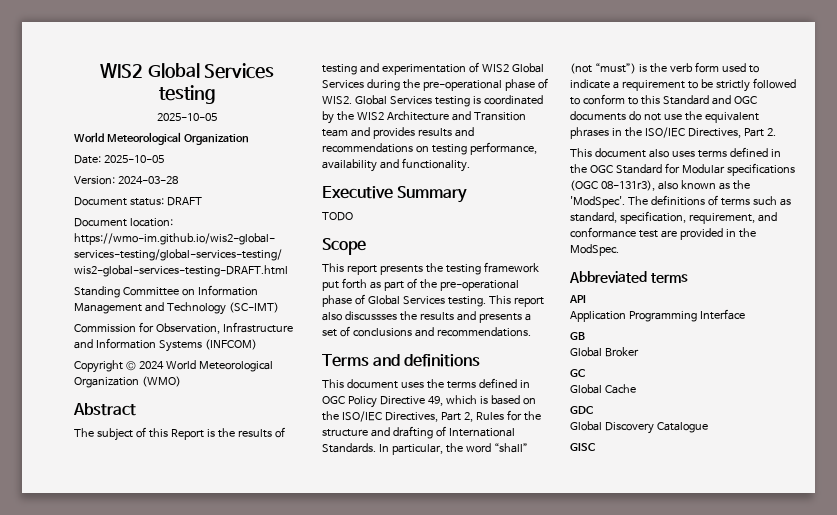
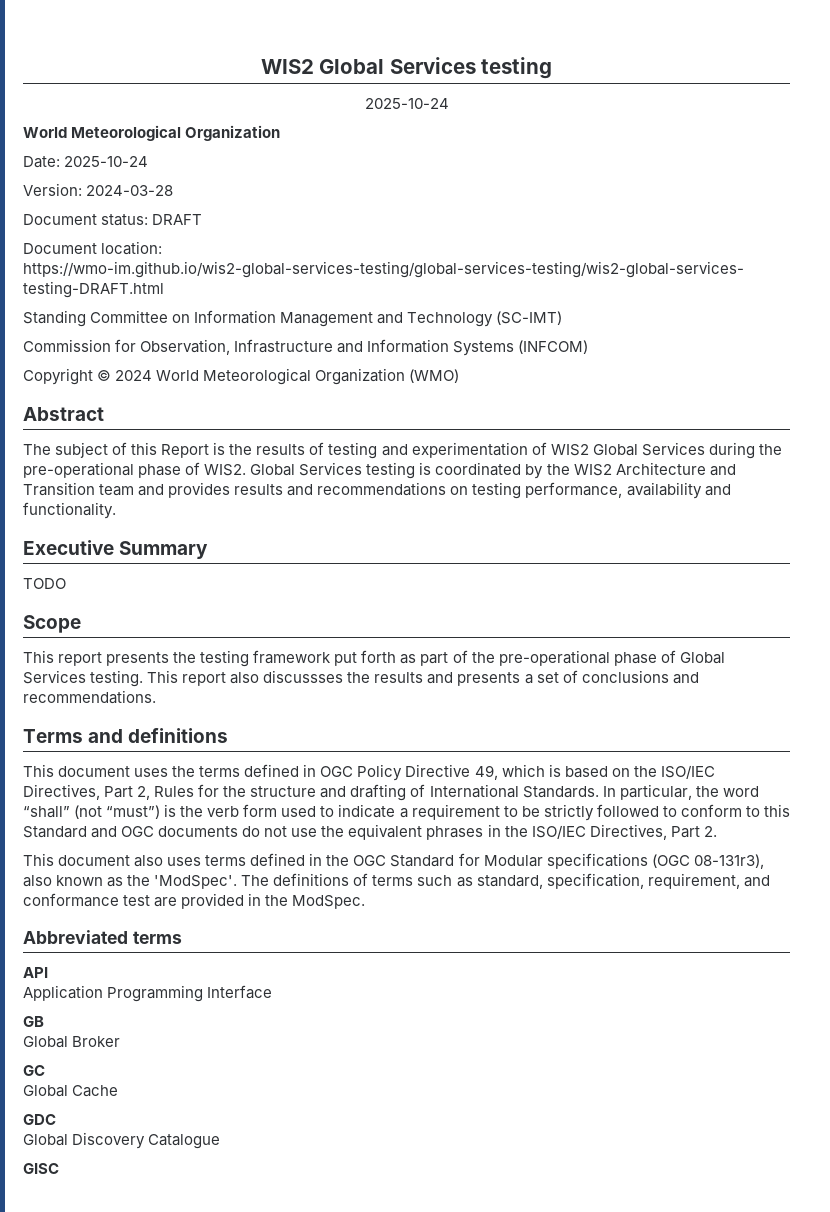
  WIS2 Global Services testing
- 2025-10-05
+ 2025-10-24
- Date: 2025-10-05
+ Date: 2025-10-24

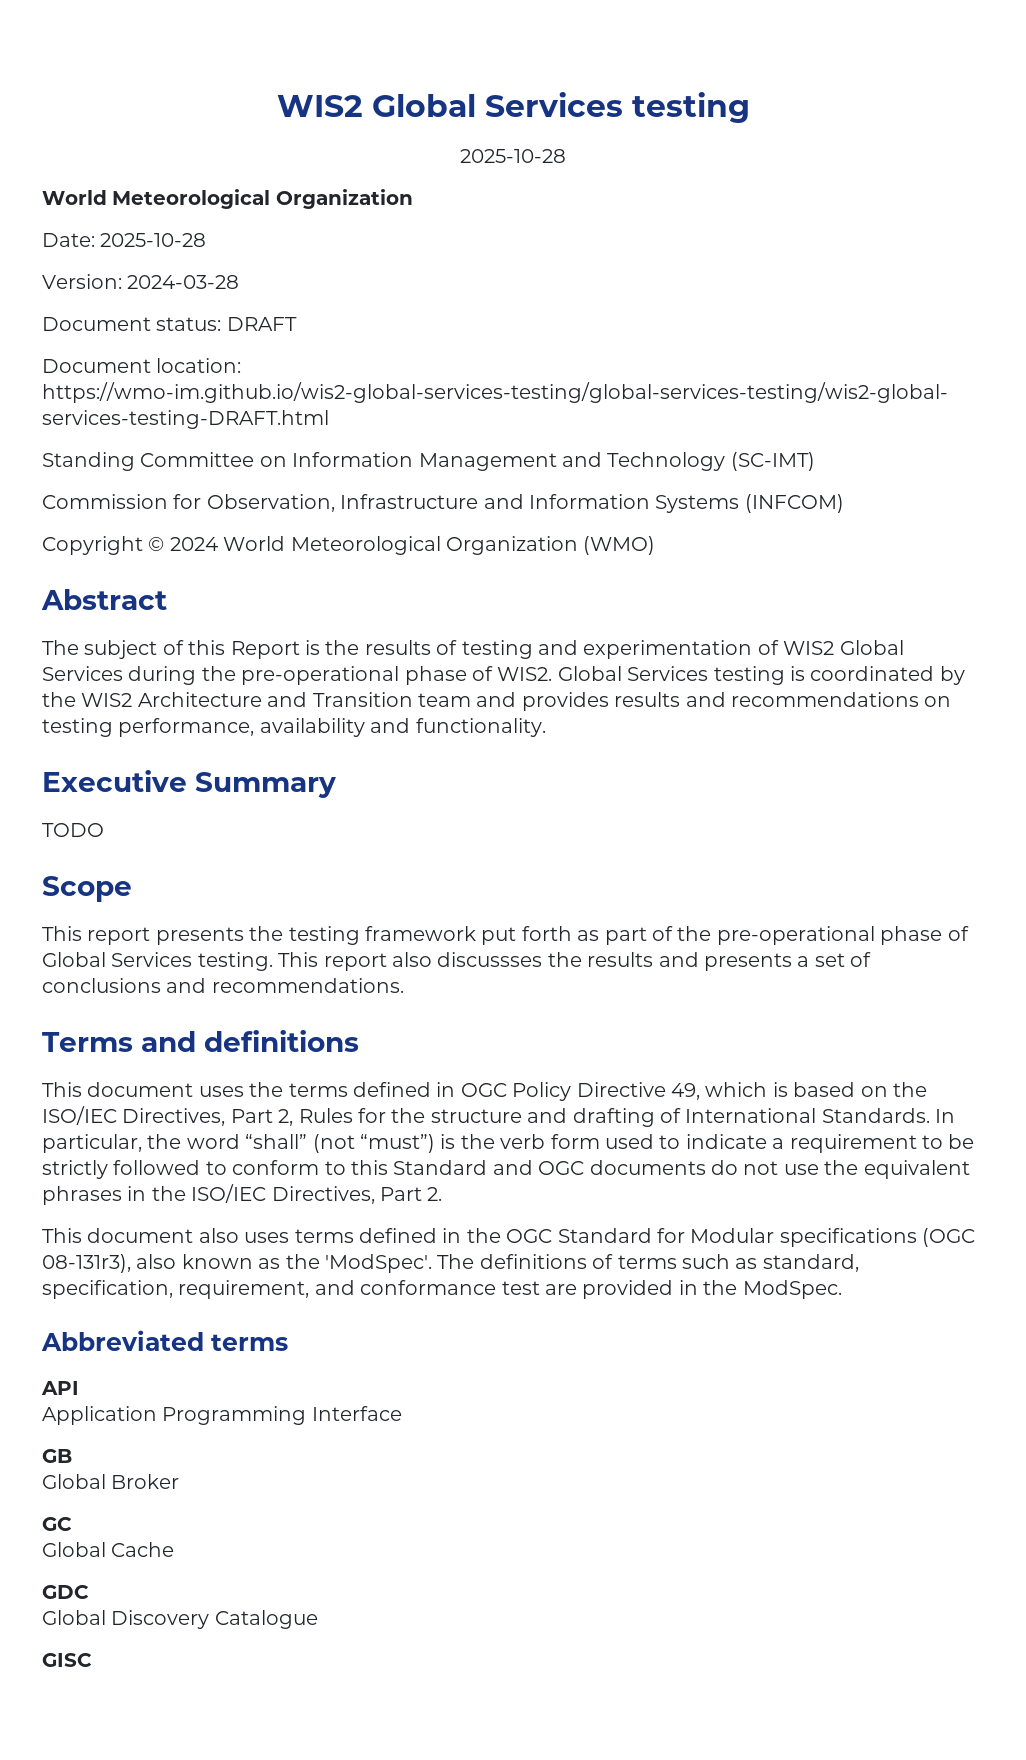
  WIS2 Global Services testing
- 2025-10-24
+ 2025-10-28
- Date: 2025-10-24
+ Date: 2025-10-28

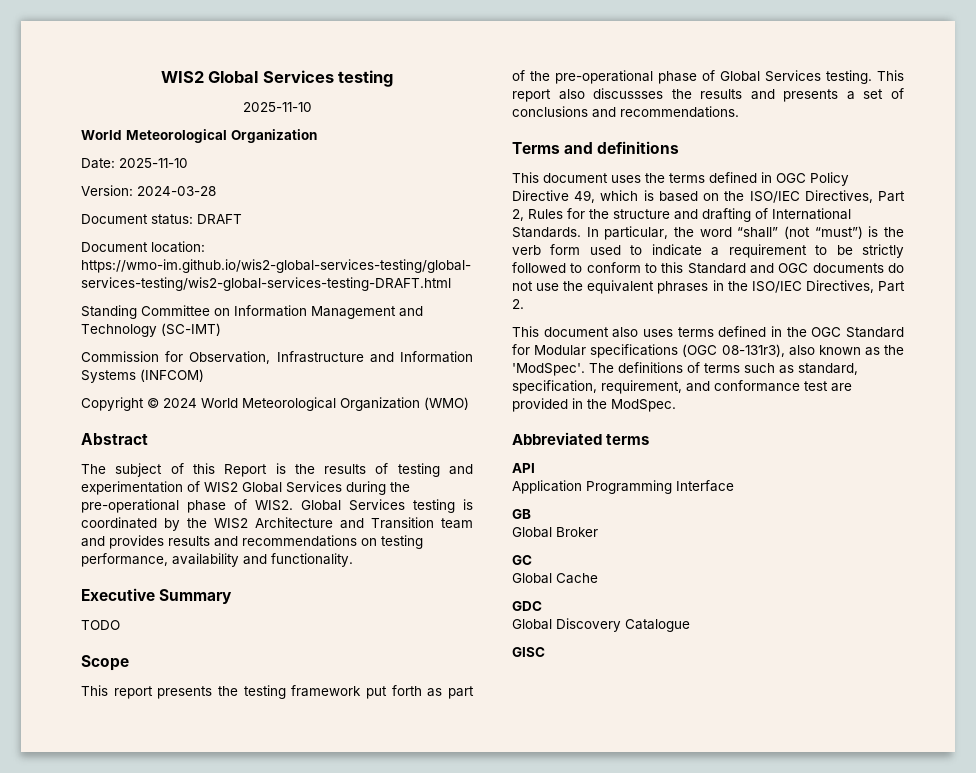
  WIS2 Global Services testing
- 2025-10-28
+ 2025-11-10
- Date: 2025-10-28
+ Date: 2025-11-10

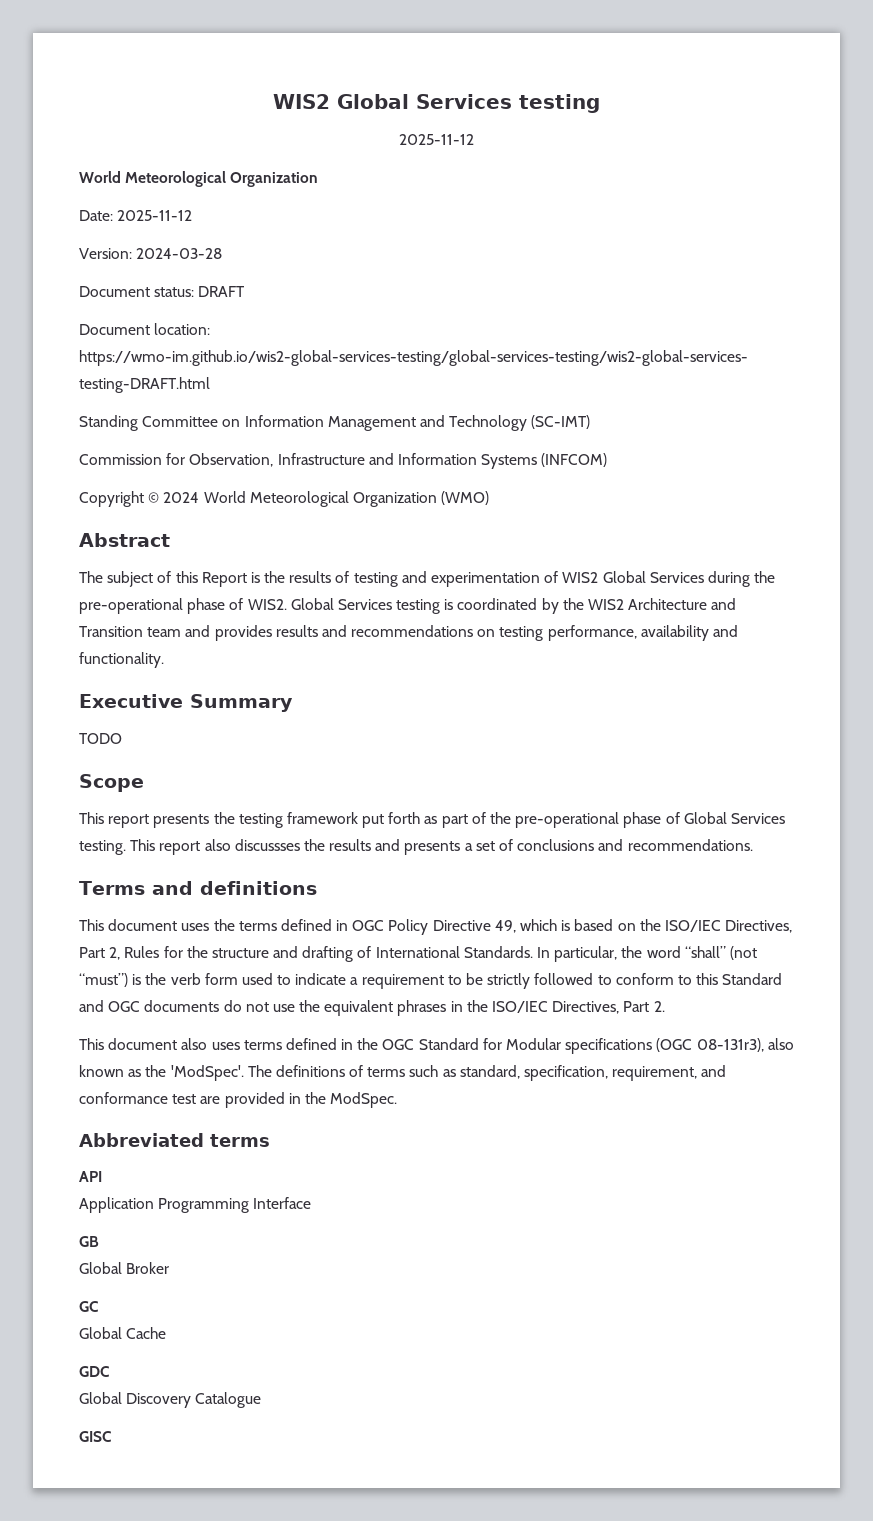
  WIS2 Global Services testing
- 2025-11-10
+ 2025-11-12
- Date: 2025-11-10
+ Date: 2025-11-12

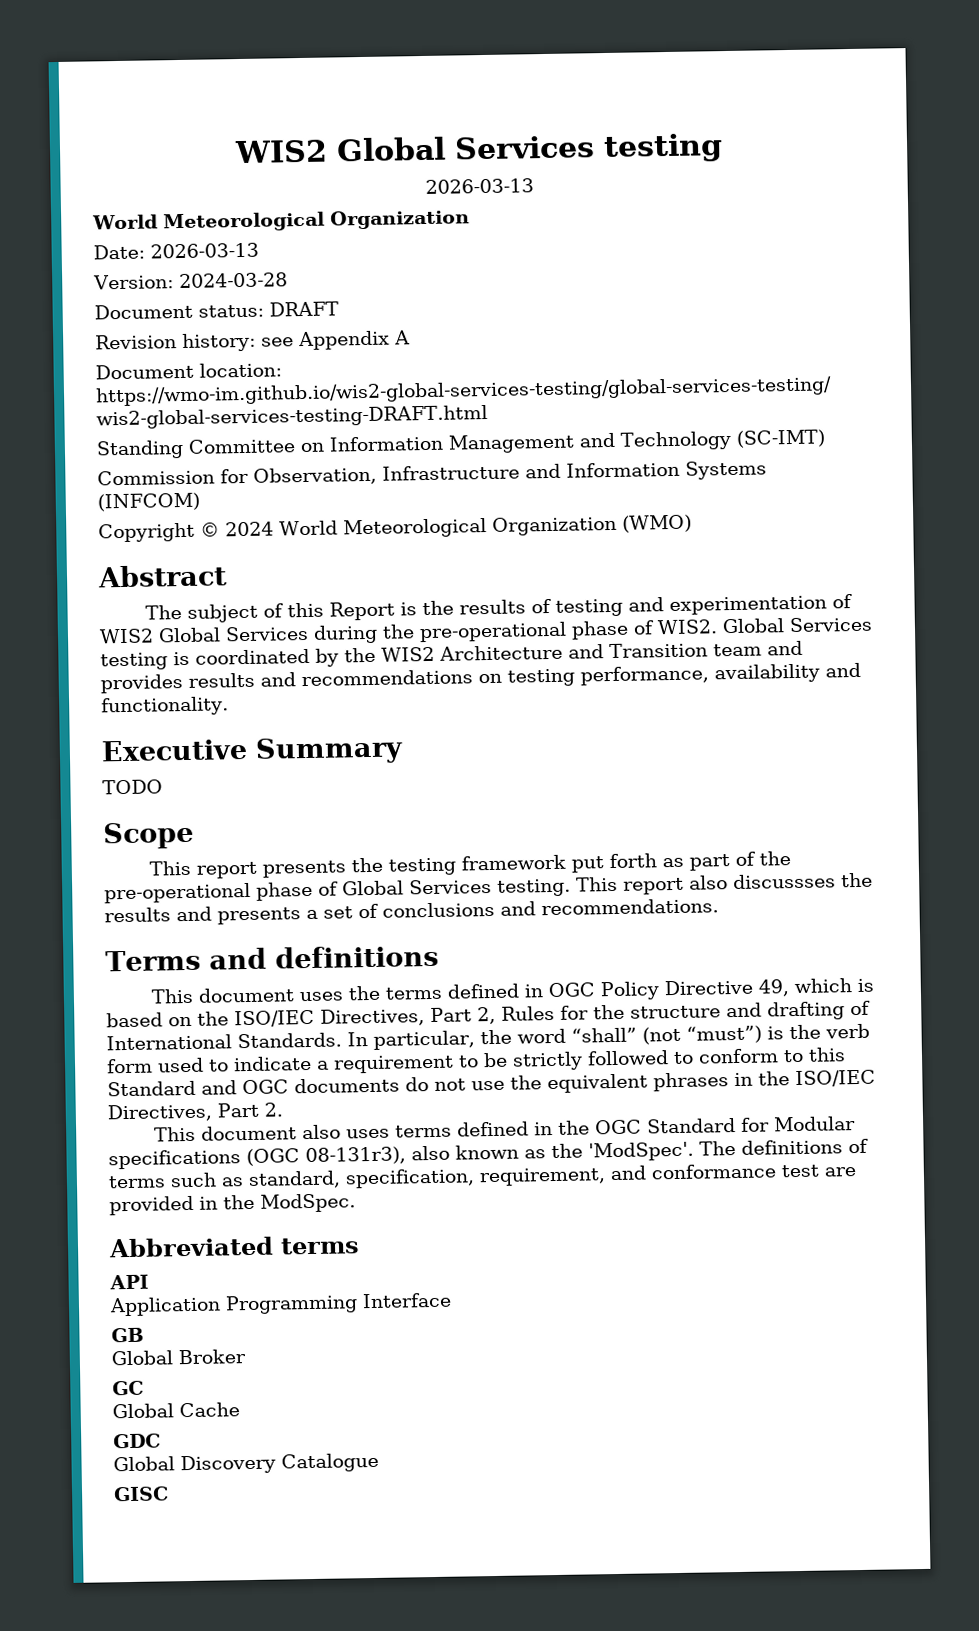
  WIS2 Global Services testing
- 2025-11-12
+ 2026-03-13
- Date: 2025-11-12
+ Date: 2026-03-13
+ Revision history: see Appendix A

